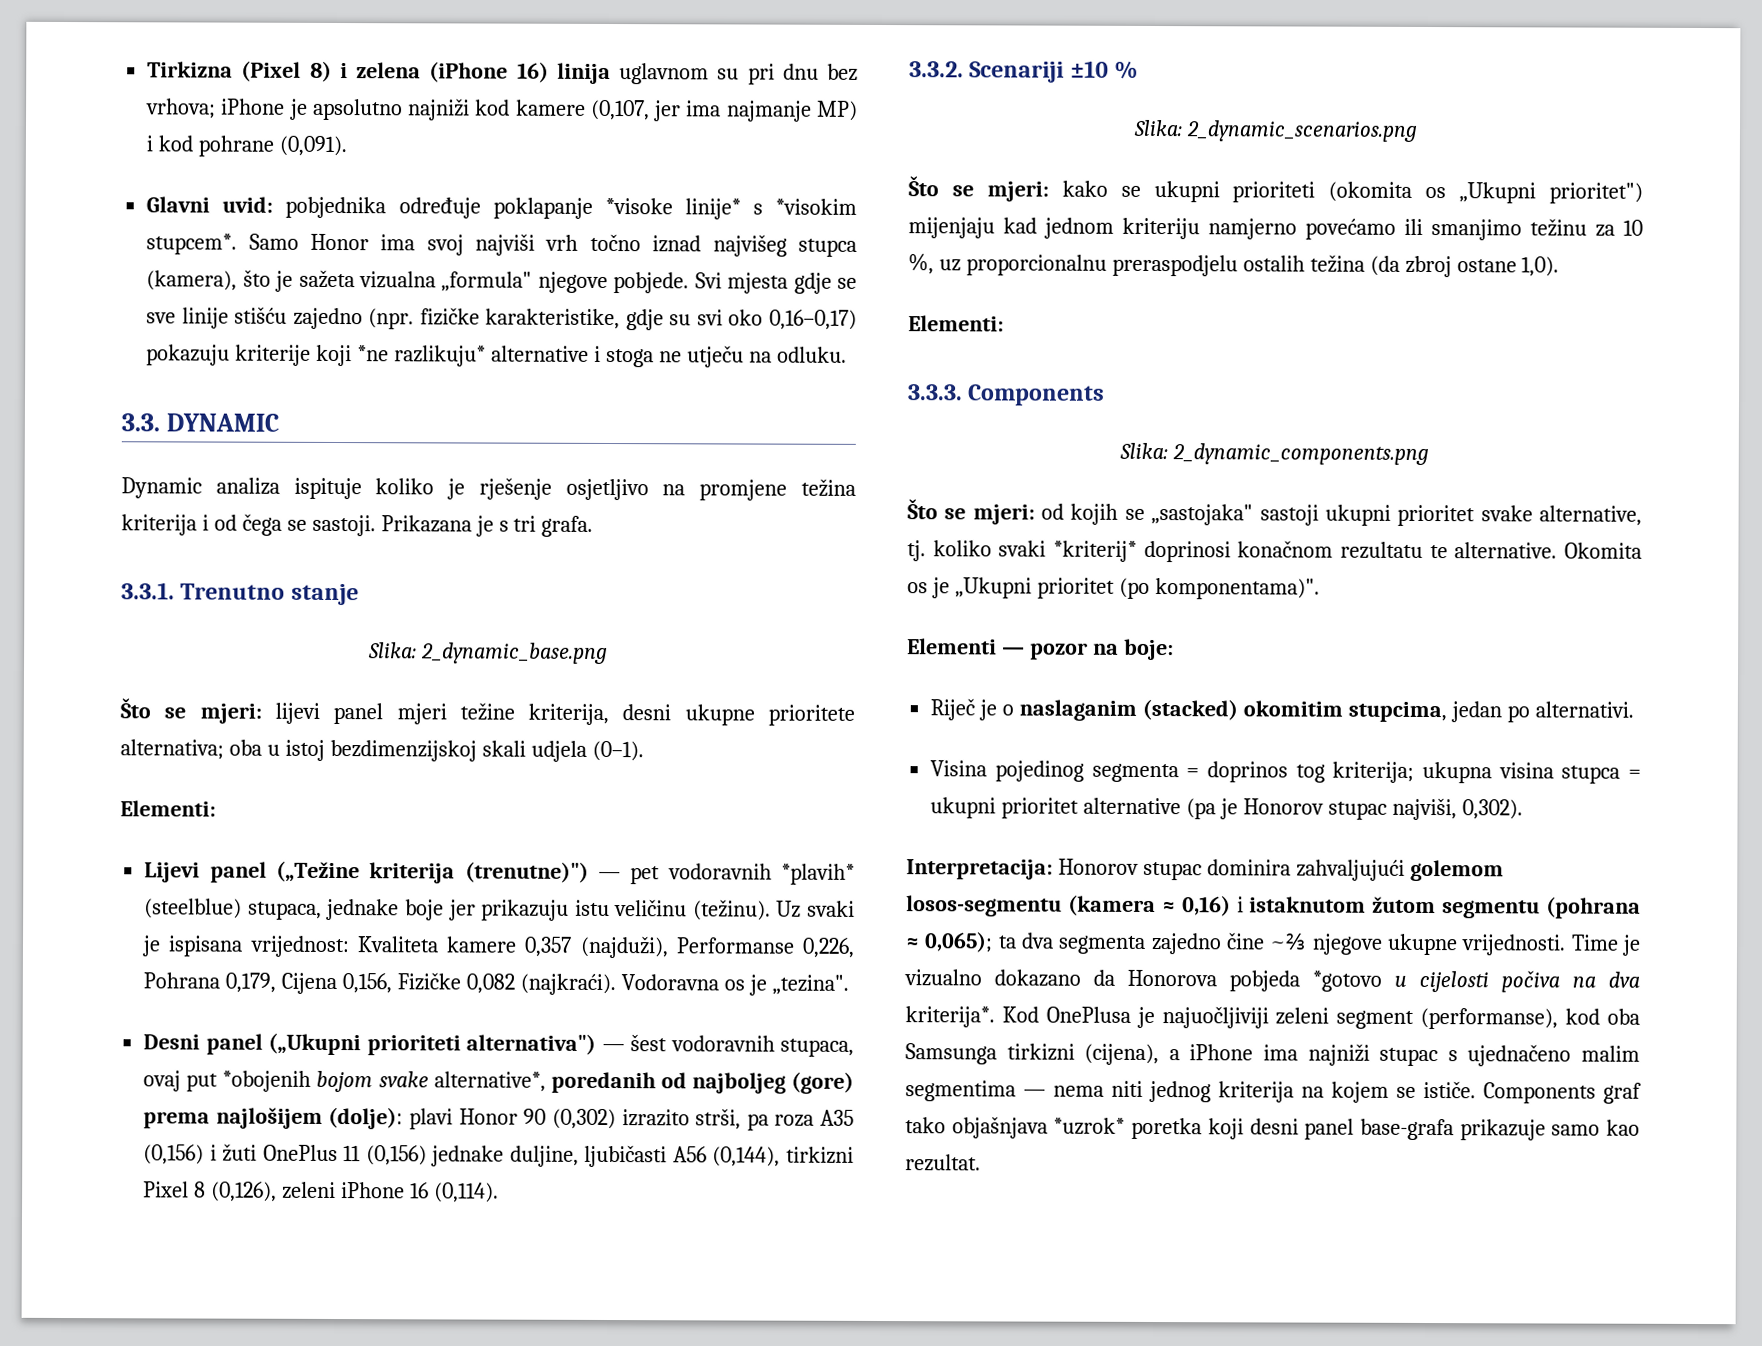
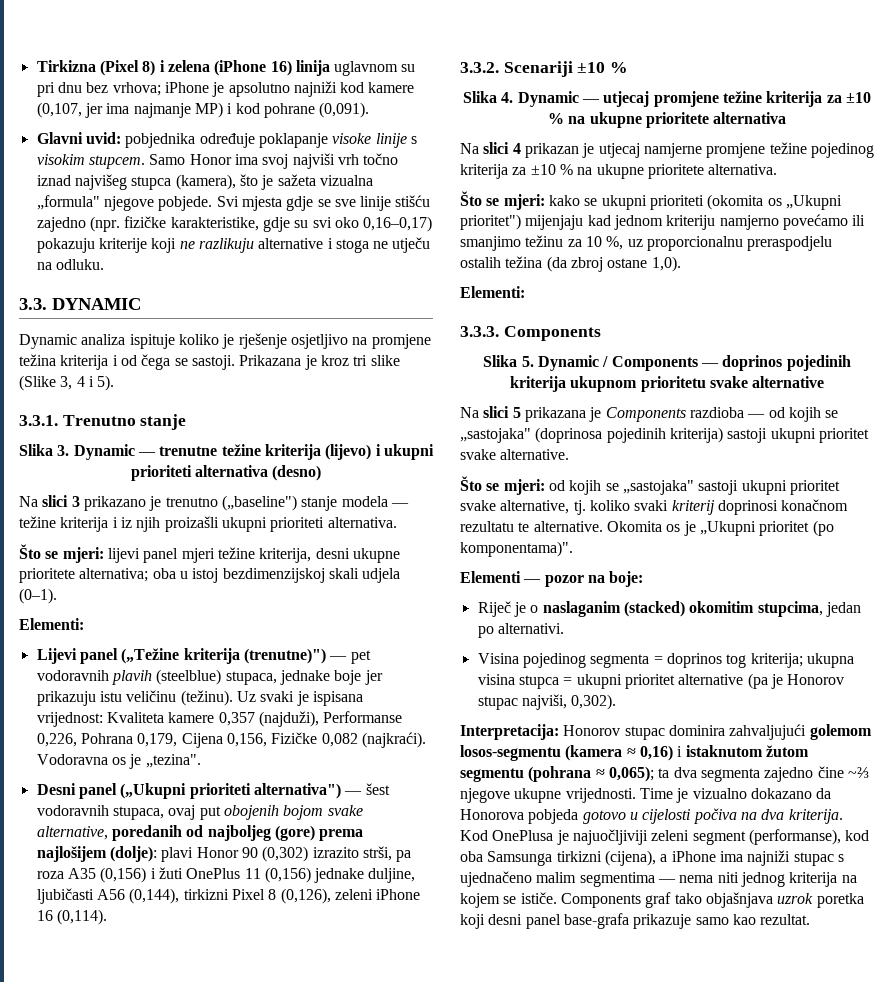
- Glavni uvid: pobjednika određuje poklapanje *visoke linije* s *visokim stupcem*.
+ Glavni uvid: pobjednika određuje poklapanje visoke linije s visokim stupcem.
- Svi mjesta gdje se sve linije stišću zajedno (npr. fizičke karakteristike, gdje su svi oko 0,16–0,17) pokazuju kriterije koji *ne razlikuju* alternative i stoga ne utječu na odluku.
+ Svi mjesta gdje se sve linije stišću zajedno (npr. fizičke karakteristike, gdje su svi oko 0,16–0,17) pokazuju kriterije koji ne razlikuju alternative i stoga ne utječu na odluku.
- Prikazana je s tri grafa.
+ Prikazana je kroz tri slike (Slike 3, 4 i 5).
  3.3.1. Trenutno stanje
- Slika: 2_dynamic_base.png
+ Slika 3. Dynamic — trenutne težine kriterija (lijevo) i ukupni prioriteti alternativa (desno)
+ Na slici 3 prikazano je trenutno („baseline") stanje modela — težine kriterija i iz njih proizašli ukupni prioriteti alternativa.
- Lijevi panel („Težine kriterija (trenutne)") — pet vodoravnih *plavih* (steelblue) stupaca, jednake boje jer prikazuju istu veličinu (težinu).
+ Lijevi panel („Težine kriterija (trenutne)") — pet vodoravnih plavih (steelblue) stupaca, jednake boje jer prikazuju istu veličinu (težinu).
- Desni panel („Ukupni prioriteti alternativa") — šest vodoravnih stupaca, ovaj put *obojenih bojom svake alternative*, poredanih od najboljeg (gore) prema najlošijem (dolje): plavi Honor 90 (0,302) izrazito strši, pa roza A35 (0,156) i žuti OnePlus 11 (0,156) jednake duljine, ljubičasti A56 (0,144), tirkizni Pixel 8 (0,126), zeleni iPhone 16 (0,114).
+ Desni panel („Ukupni prioriteti alternativa") — šest vodoravnih stupaca, ovaj put obojenih bojom svake alternative, poredanih od najboljeg (gore) prema najlošijem (dolje): plavi Honor 90 (0,302) izrazito strši, pa roza A35 (0,156) i žuti OnePlus 11 (0,156) jednake duljine, ljubičasti A56 (0,144), tirkizni Pixel 8 (0,126), zeleni iPhone 16 (0,114).
- Slika: 2_dynamic_scenarios.png
+ Slika 4. Dynamic — utjecaj promjene težine kriterija za ±10 % na ukupne prioritete alternativa
+ Na slici 4 prikazan je utjecaj namjerne promjene težine pojedinog kriterija za ±10 % na ukupne prioritete alternativa.
- Slika: 2_dynamic_components.png
+ Slika 5. Dynamic / Components — doprinos pojedinih kriterija ukupnom prioritetu svake alternative
+ Na slici 5 prikazana je Components razdioba — od kojih se „sastojaka" (doprinosa pojedinih kriterija) sastoji ukupni prioritet svake alternative.
- Što se mjeri: od kojih se „sastojaka" sastoji ukupni prioritet svake alternative, tj. koliko svaki *kriterij* doprinosi konačnom rezultatu te alternative.
+ Što se mjeri: od kojih se „sastojaka" sastoji ukupni prioritet svake alternative, tj. koliko svaki kriterij doprinosi konačnom rezultatu te alternative.
- Time je vizualno dokazano da Honorova pobjeda *gotovo u cijelosti počiva na dva kriterija*.
+ Time je vizualno dokazano da Honorova pobjeda gotovo u cijelosti počiva na dva kriterija.
- Components graf tako objašnjava *uzrok* poretka koji desni panel base-grafa prikazuje samo kao rezultat.
+ Components graf tako objašnjava uzrok poretka koji desni panel base-grafa prikazuje samo kao rezultat.

